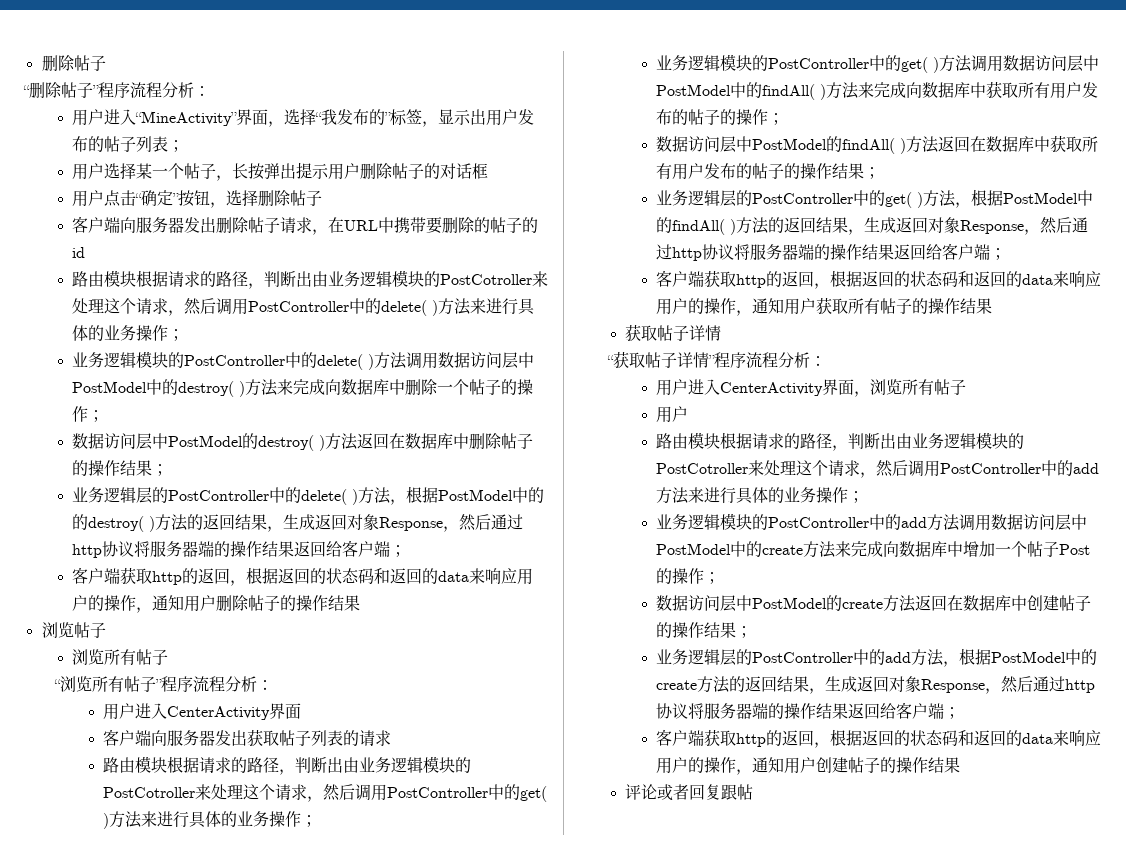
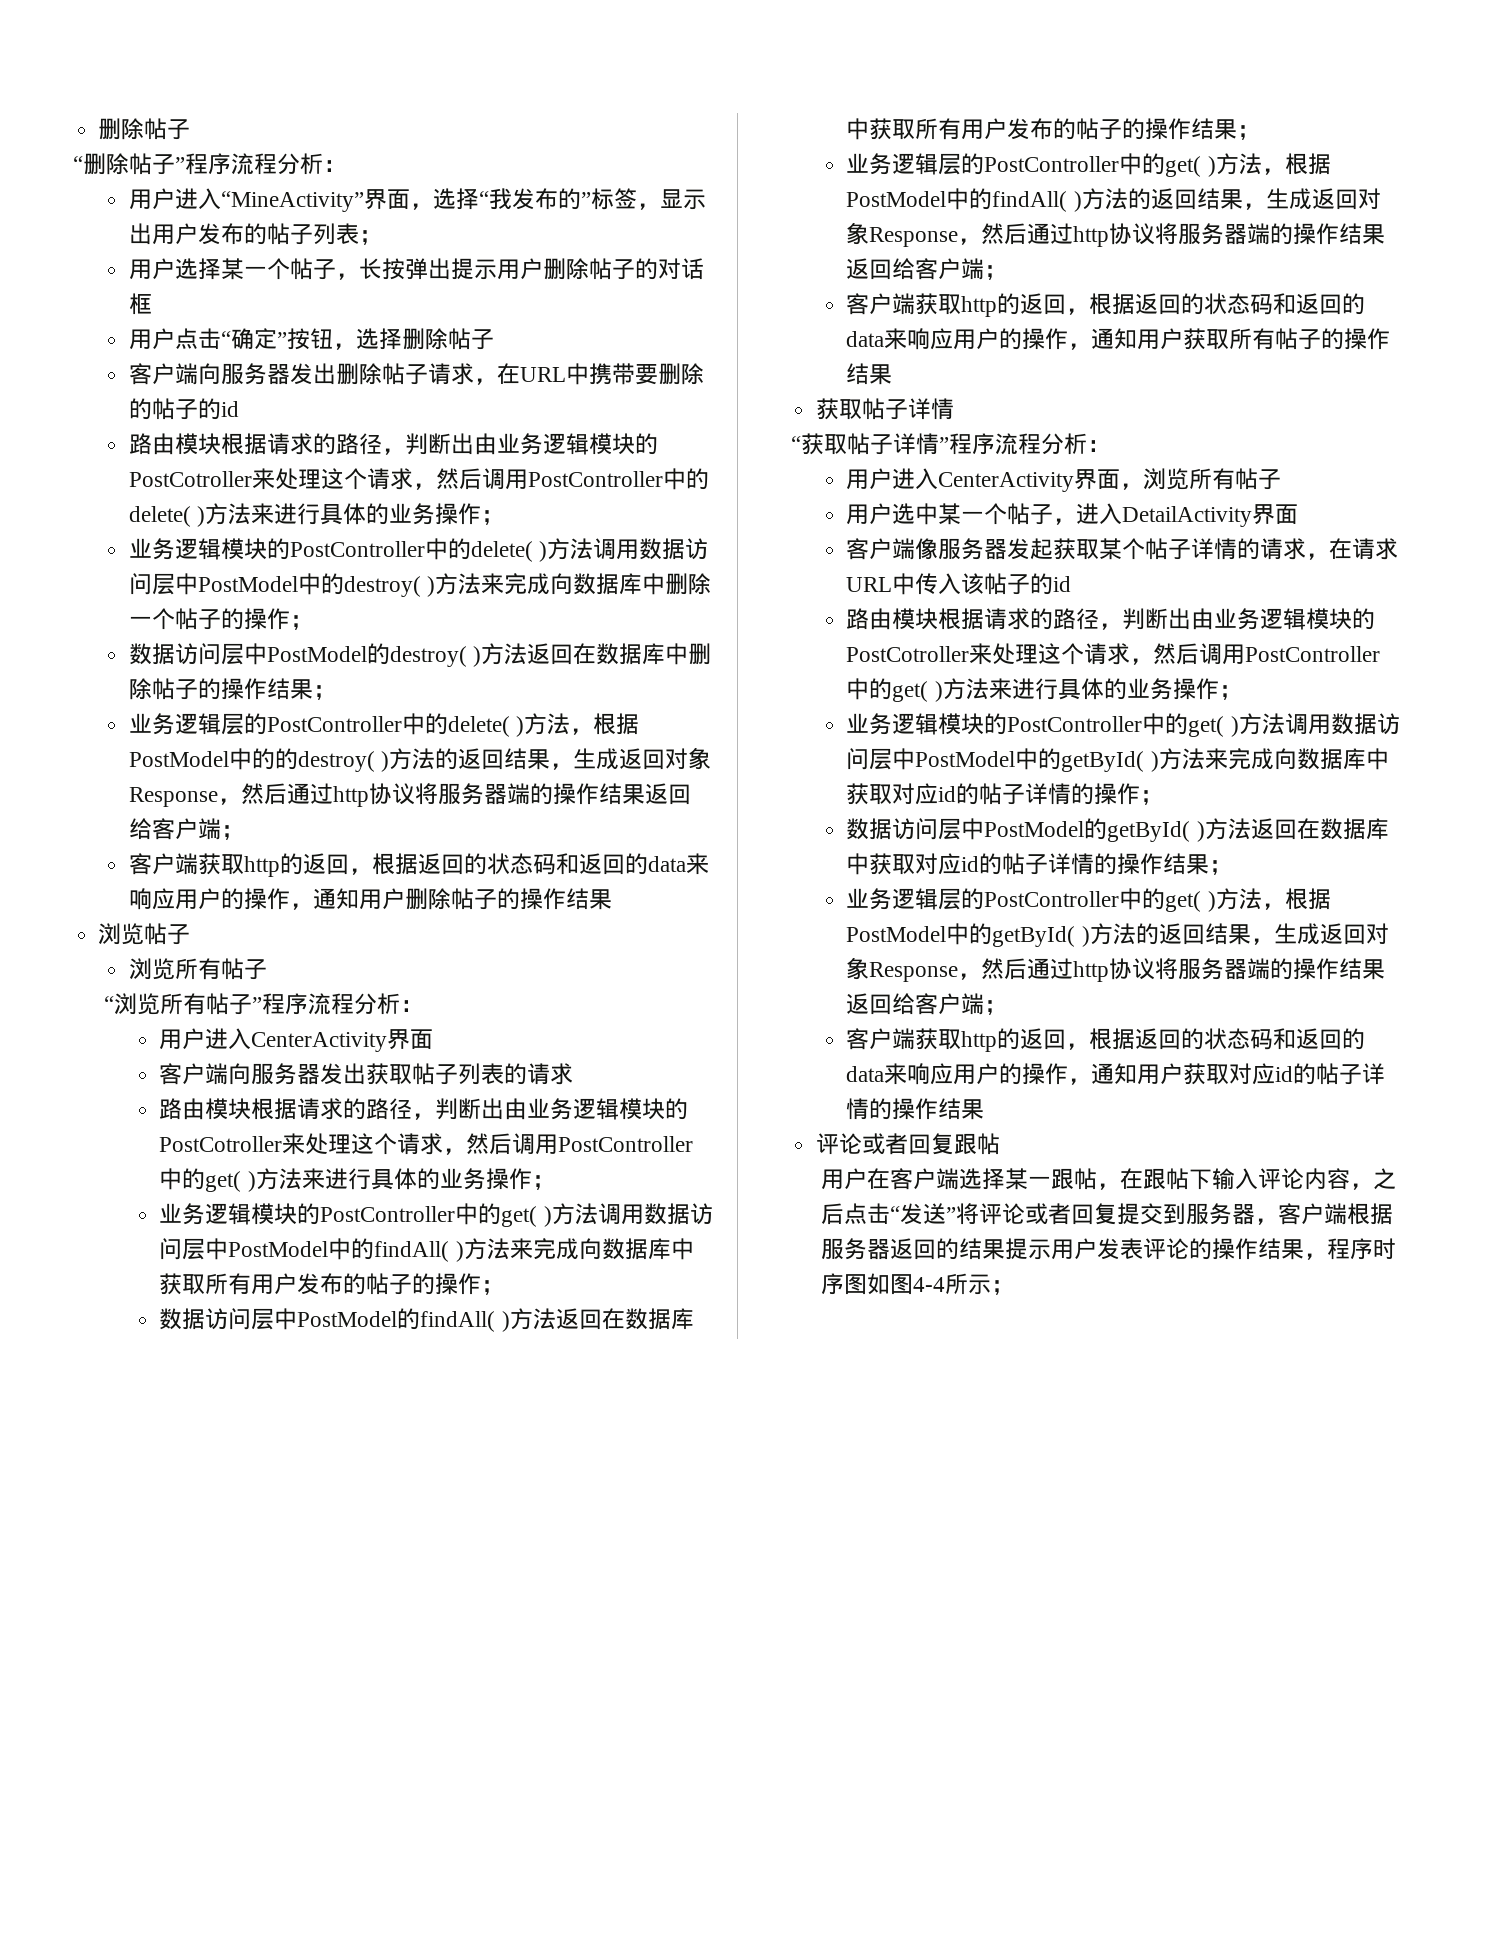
  用户进入CenterActivity界面，浏览所有帖子
- 用户
- 路由模块根据请求的路径，判断出由业务逻辑模块的PostCotroller来处理这个请求，然后调用PostController中的add方法来进行具体的业务操作；
+ 用户选中某一个帖子，进入DetailActivity界面
+ 客户端像服务器发起获取某个帖子详情的请求，在请求URL中传入该帖子的id
+ 路由模块根据请求的路径，判断出由业务逻辑模块的PostCotroller来处理这个请求，然后调用PostController中的get( )方法来进行具体的业务操作；
- 业务逻辑模块的PostController中的add方法调用数据访问层中PostModel中的create方法来完成向数据库中增加一个帖子Post的操作；
- 数据访问层中PostModel的create方法返回在数据库中创建帖子的操作结果；
- 业务逻辑层的PostController中的add方法，根据PostModel中的create方法的返回结果，生成返回对象Response，然后通过http协议将服务器端的操作结果返回给客户端；
+ 业务逻辑模块的PostController中的get( )方法调用数据访问层中PostModel中的getById( )方法来完成向数据库中获取对应id的帖子详情的操作；
+ 数据访问层中PostModel的getById( )方法返回在数据库中获取对应id的帖子详情的操作结果；
+ 业务逻辑层的PostController中的get( )方法，根据PostModel中的getById( )方法的返回结果，生成返回对象Response，然后通过http协议将服务器端的操作结果返回给客户端；
- 客户端获取http的返回，根据返回的状态码和返回的data来响应用户的操作，通知用户创建帖子的操作结果
+ 客户端获取http的返回，根据返回的状态码和返回的data来响应用户的操作，通知用户获取对应id的帖子详情的操作结果
+ 用户在客户端选择某一跟帖，在跟帖下输入评论内容，之后点击“发送”将评论或者回复提交到服务器，客户端根据服务器返回的结果提示用户发表评论的操作结果，程序时序图如图4-4所示；

